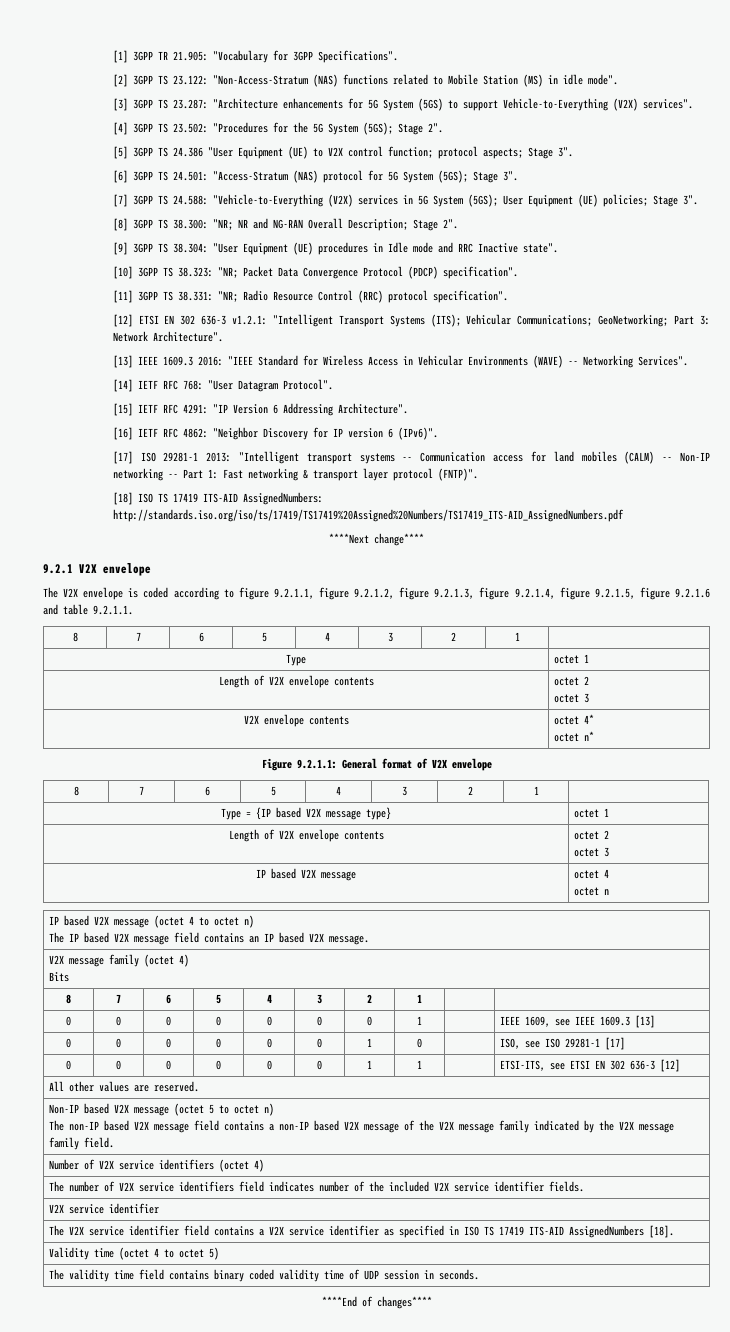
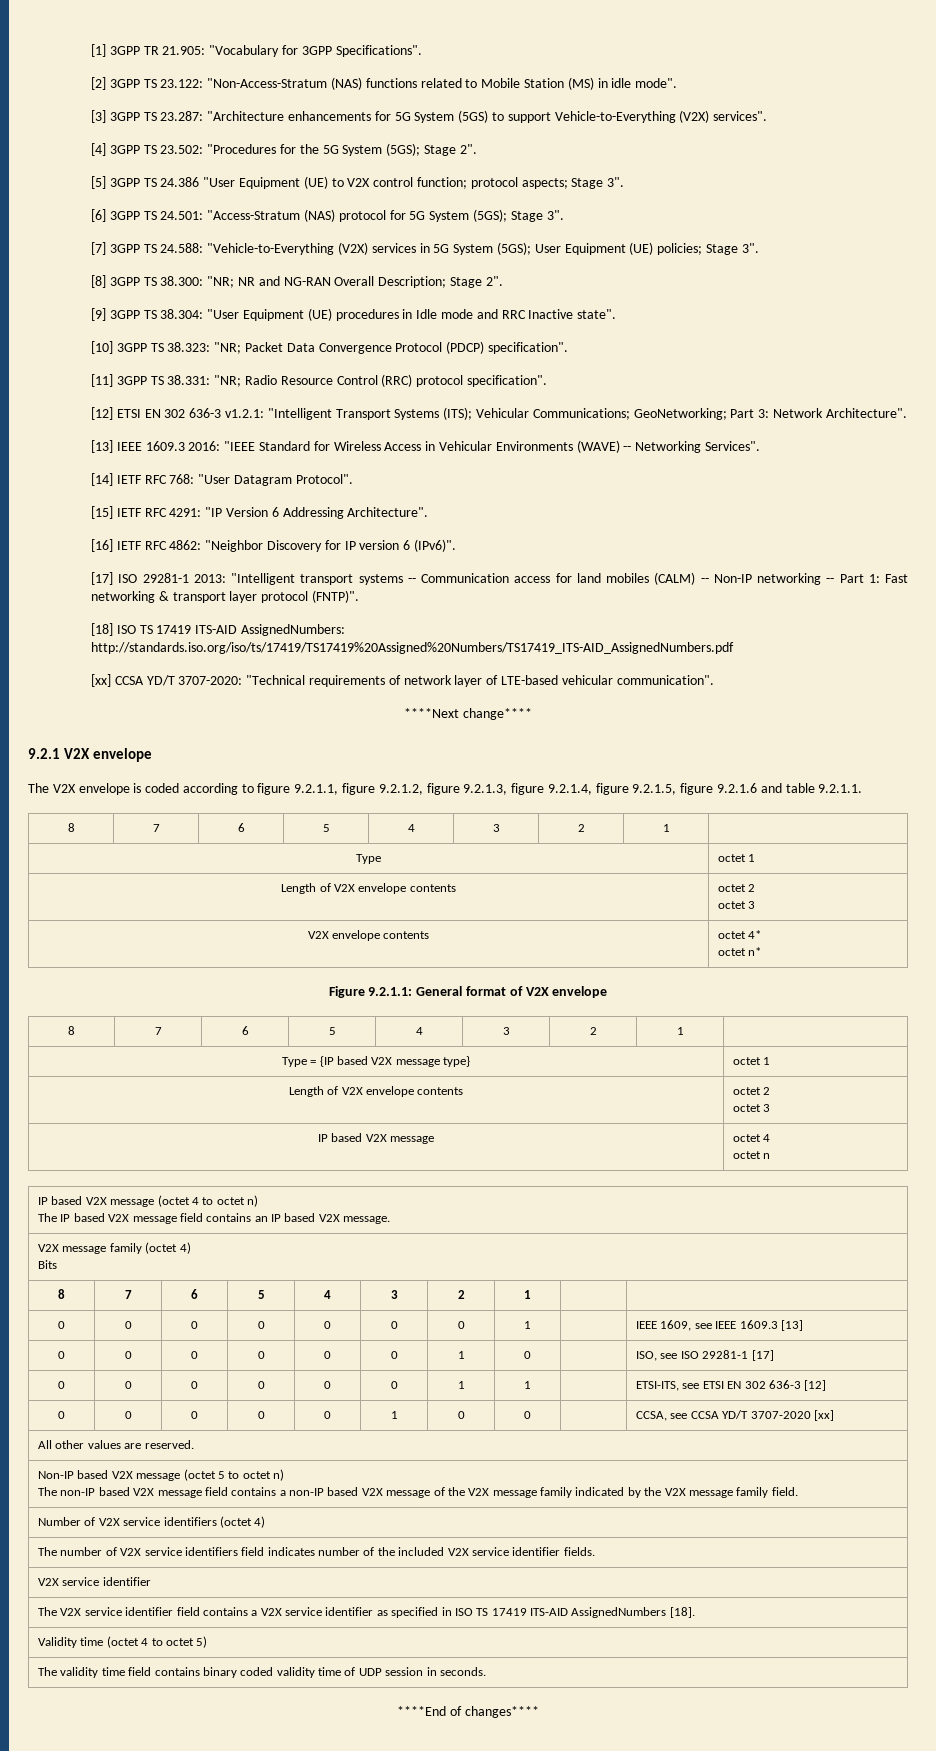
+ [xx] CCSA YD/T 3707-2020: "Technical requirements of network layer of LTE-based vehicular communication".
+ 0 | 0 | 0 | 0 | 0 | 1 | 0 | 0 | | CCSA, see CCSA YD/T 3707-2020 [xx]

